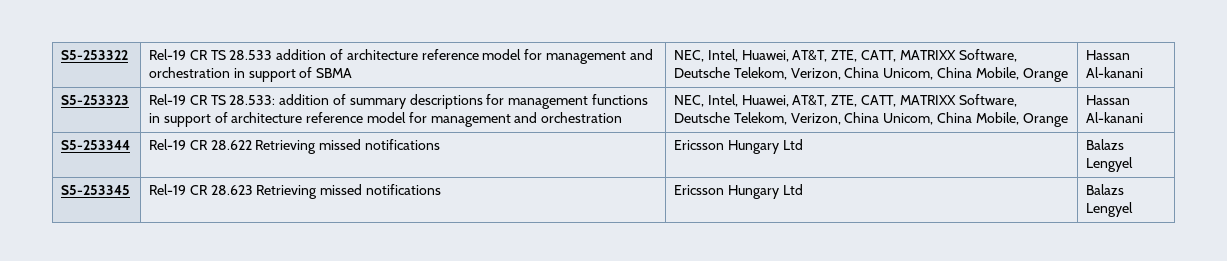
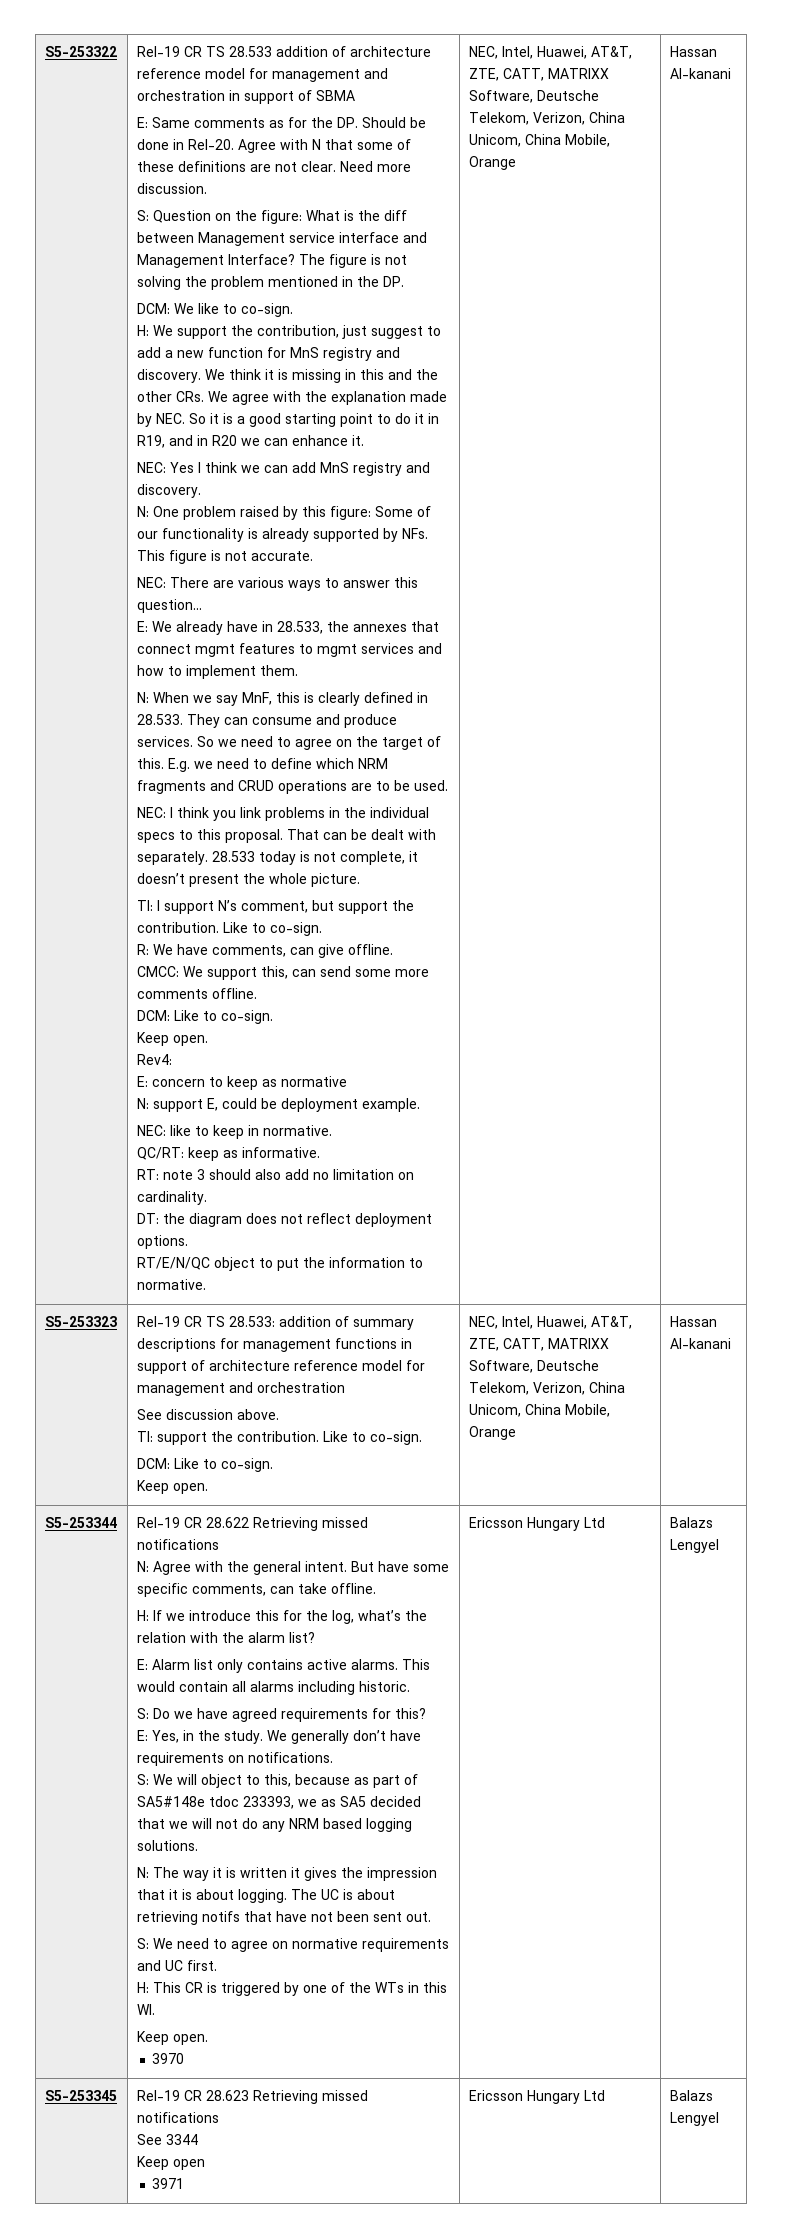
+ E: Same comments as for the DP. Should be done in Rel-20. Agree with N that some of these definitions are not clear. Need more discussion.
+ S: Question on the figure: What is the diff between Management service interface and Management Interface? The figure is not solving the problem mentioned in the DP.
+ DCM: We like to co-sign.
+ H: We support the contribution, just suggest to add a new function for MnS registry and discovery. We think it is missing in this and the other CRs. We agree with the explanation made by NEC. So it is a good starting point to do it in R19, and in R20 we can enhance it.
+ NEC: Yes I think we can add MnS registry and discovery.
+ N: One problem raised by this figure: Some of our functionality is already supported by NFs. This figure is not accurate.
+ NEC: There are various ways to answer this question…
+ E: We already have in 28.533, the annexes that connect mgmt features to mgmt services and how to implement them.
+ N: When we say MnF, this is clearly defined in 28.533. They can consume and produce services. So we need to agree on the target of this. E.g. we need to define which NRM fragments and CRUD operations are to be used.
+ NEC: I think you link problems in the individual specs to this proposal. That can be dealt with separately. 28.533 today is not complete, it doesn’t present the whole picture.
+ TI: I support N’s comment, but support the contribution. Like to co-sign.
+ R: We have comments, can give offline.
+ CMCC: We support this, can send some more comments offline.
+ DCM: Like to co-sign.
+ Keep open.
+ Rev4:
+ E: concern to keep as normative
+ N: support E, could be deployment example.
+ NEC: like to keep in normative.
+ QC/RT: keep as informative.
+ RT: note 3 should also add no limitation on cardinality.
+ DT: the diagram does not reflect deployment options.
+ RT/E/N/QC object to put the information to normative.
+ See discussion above.
+ TI: support the contribution. Like to co-sign.
+ DCM: Like to co-sign.
+ Keep open.
+ N: Agree with the general intent. But have some specific comments, can take offline.
+ H: If we introduce this for the log, what’s the relation with the alarm list?
+ E: Alarm list only contains active alarms. This would contain all alarms including historic.
+ S: Do we have agreed requirements for this?
+ E: Yes, in the study. We generally don’t have requirements on notifications.
+ S: We will object to this, because as part of SA5#148e tdoc 233393, we as SA5 decided that we will not do any NRM based logging solutions.
+ N: The way it is written it gives the impression that it is about logging. The UC is about retrieving notifs that have not been sent out.
+ S: We need to agree on normative requirements and UC first.
+ H: This CR is triggered by one of the WTs in this WI.
+ Keep open.
+ 3970
- S5-253345 | Rel-19 CR 28.623 Retrieving missed notifications | Ericsson Hungary Ltd | Balazs Lengyel
+ S5-253345 | Rel-19 CR 28.623 Retrieving missed notifications
+ See 3344
+ Keep open
+ 3971 | Ericsson Hungary Ltd | Balazs Lengyel

